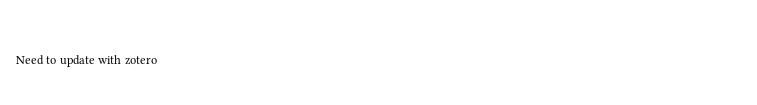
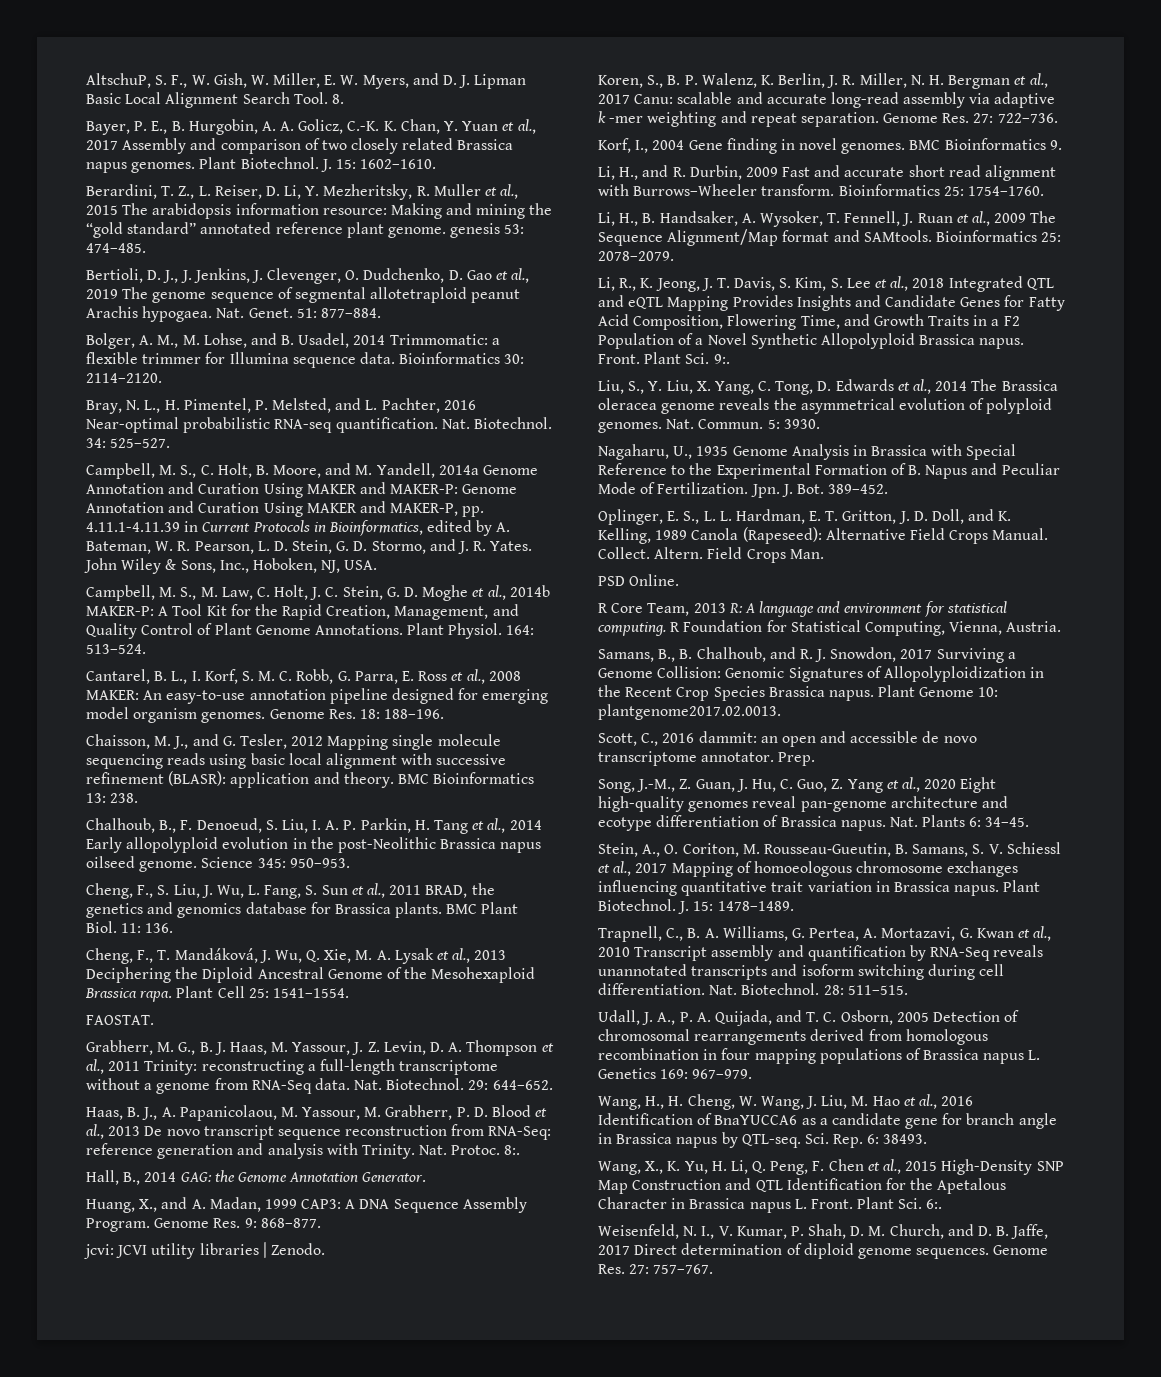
- Need to update with zotero
+ AltschuP, S. F., W. Gish, W. Miller, E. W. Myers, and D. J. Lipman Basic Local Alignment Search Tool. 8.
+ Bayer, P. E., B. Hurgobin, A. A. Golicz, C.-K. K. Chan, Y. Yuan et al., 2017 Assembly and comparison of two closely related Brassica napus genomes. Plant Biotechnol. J. 15: 1602–1610.
+ Berardini, T. Z., L. Reiser, D. Li, Y. Mezheritsky, R. Muller et al., 2015 The arabidopsis information resource: Making and mining the “gold standard” annotated reference plant genome. genesis 53: 474–485.
+ Bertioli, D. J., J. Jenkins, J. Clevenger, O. Dudchenko, D. Gao et al., 2019 The genome sequence of segmental allotetraploid peanut Arachis hypogaea. Nat. Genet. 51: 877–884.
+ Bolger, A. M., M. Lohse, and B. Usadel, 2014 Trimmomatic: a flexible trimmer for Illumina sequence data. Bioinformatics 30: 2114–2120.
+ Bray, N. L., H. Pimentel, P. Melsted, and L. Pachter, 2016 Near-optimal probabilistic RNA-seq quantification. Nat. Biotechnol. 34: 525–527.
+ Campbell, M. S., C. Holt, B. Moore, and M. Yandell, 2014a Genome Annotation and Curation Using MAKER and MAKER-P: Genome Annotation and Curation Using MAKER and MAKER-P, pp. 4.11.1-4.11.39 in Current Protocols in Bioinformatics, edited by A. Bateman, W. R. Pearson, L. D. Stein, G. D. Stormo, and J. R. Yates. John Wiley & Sons, Inc., Hoboken, NJ, USA.
+ Campbell, M. S., M. Law, C. Holt, J. C. Stein, G. D. Moghe et al., 2014b MAKER-P: A Tool Kit for the Rapid Creation, Management, and Quality Control of Plant Genome Annotations. Plant Physiol. 164: 513–524.
+ Cantarel, B. L., I. Korf, S. M. C. Robb, G. Parra, E. Ross et al., 2008 MAKER: An easy-to-use annotation pipeline designed for emerging model organism genomes. Genome Res. 18: 188–196.
+ Chaisson, M. J., and G. Tesler, 2012 Mapping single molecule sequencing reads using basic local alignment with successive refinement (BLASR): application and theory. BMC Bioinformatics 13: 238.
+ Chalhoub, B., F. Denoeud, S. Liu, I. A. P. Parkin, H. Tang et al., 2014 Early allopolyploid evolution in the post-Neolithic Brassica napus oilseed genome. Science 345: 950–953.
+ Cheng, F., S. Liu, J. Wu, L. Fang, S. Sun et al., 2011 BRAD, the genetics and genomics database for Brassica plants. BMC Plant Biol. 11: 136.
+ Cheng, F., T. Mandáková, J. Wu, Q. Xie, M. A. Lysak et al., 2013 Deciphering the Diploid Ancestral Genome of the Mesohexaploid Brassica rapa. Plant Cell 25: 1541–1554.
+ FAOSTAT.
+ Grabherr, M. G., B. J. Haas, M. Yassour, J. Z. Levin, D. A. Thompson et al., 2011 Trinity: reconstructing a full-length transcriptome without a genome from RNA-Seq data. Nat. Biotechnol. 29: 644–652.
+ Haas, B. J., A. Papanicolaou, M. Yassour, M. Grabherr, P. D. Blood et al., 2013 De novo transcript sequence reconstruction from RNA-Seq: reference generation and analysis with Trinity. Nat. Protoc. 8:.
+ Hall, B., 2014 GAG: the Genome Annotation Generator.
+ Huang, X., and A. Madan, 1999 CAP3: A DNA Sequence Assembly Program. Genome Res. 9: 868–877.
+ jcvi: JCVI utility libraries | Zenodo.
+ Koren, S., B. P. Walenz, K. Berlin, J. R. Miller, N. H. Bergman et al., 2017 Canu: scalable and accurate long-read assembly via adaptive k -mer weighting and repeat separation. Genome Res. 27: 722–736.
+ Korf, I., 2004 Gene finding in novel genomes. BMC Bioinformatics 9.
+ Li, H., and R. Durbin, 2009 Fast and accurate short read alignment with Burrows–Wheeler transform. Bioinformatics 25: 1754–1760.
+ Li, H., B. Handsaker, A. Wysoker, T. Fennell, J. Ruan et al., 2009 The Sequence Alignment/Map format and SAMtools. Bioinformatics 25: 2078–2079.
+ Li, R., K. Jeong, J. T. Davis, S. Kim, S. Lee et al., 2018 Integrated QTL and eQTL Mapping Provides Insights and Candidate Genes for Fatty Acid Composition, Flowering Time, and Growth Traits in a F2 Population of a Novel Synthetic Allopolyploid Brassica napus. Front. Plant Sci. 9:.
+ Liu, S., Y. Liu, X. Yang, C. Tong, D. Edwards et al., 2014 The Brassica oleracea genome reveals the asymmetrical evolution of polyploid genomes. Nat. Commun. 5: 3930.
+ Nagaharu, U., 1935 Genome Analysis in Brassica with Special Reference to the Experimental Formation of B. Napus and Peculiar Mode of Fertilization. Jpn. J. Bot. 389–452.
+ Oplinger, E. S., L. L. Hardman, E. T. Gritton, J. D. Doll, and K. Kelling, 1989 Canola (Rapeseed): Alternative Field Crops Manual. Collect. Altern. Field Crops Man.
+ PSD Online.
+ R Core Team, 2013 R: A language and environment for statistical computing. R Foundation for Statistical Computing, Vienna, Austria.
+ Samans, B., B. Chalhoub, and R. J. Snowdon, 2017 Surviving a Genome Collision: Genomic Signatures of Allopolyploidization in the Recent Crop Species Brassica napus. Plant Genome 10: plantgenome2017.02.0013.
+ Scott, C., 2016 dammit: an open and accessible de novo transcriptome annotator. Prep.
+ Song, J.-M., Z. Guan, J. Hu, C. Guo, Z. Yang et al., 2020 Eight high-quality genomes reveal pan-genome architecture and ecotype differentiation of Brassica napus. Nat. Plants 6: 34–45.
+ Stein, A., O. Coriton, M. Rousseau‐Gueutin, B. Samans, S. V. Schiessl et al., 2017 Mapping of homoeologous chromosome exchanges influencing quantitative trait variation in Brassica napus. Plant Biotechnol. J. 15: 1478–1489.
+ Trapnell, C., B. A. Williams, G. Pertea, A. Mortazavi, G. Kwan et al., 2010 Transcript assembly and quantification by RNA-Seq reveals unannotated transcripts and isoform switching during cell differentiation. Nat. Biotechnol. 28: 511–515.
+ Udall, J. A., P. A. Quijada, and T. C. Osborn, 2005 Detection of chromosomal rearrangements derived from homologous recombination in four mapping populations of Brassica napus L. Genetics 169: 967–979.
+ Wang, H., H. Cheng, W. Wang, J. Liu, M. Hao et al., 2016 Identification of BnaYUCCA6 as a candidate gene for branch angle in Brassica napus by QTL-seq. Sci. Rep. 6: 38493.
+ Wang, X., K. Yu, H. Li, Q. Peng, F. Chen et al., 2015 High-Density SNP Map Construction and QTL Identification for the Apetalous Character in Brassica napus L. Front. Plant Sci. 6:.
+ Weisenfeld, N. I., V. Kumar, P. Shah, D. M. Church, and D. B. Jaffe, 2017 Direct determination of diploid genome sequences. Genome Res. 27: 757–767.

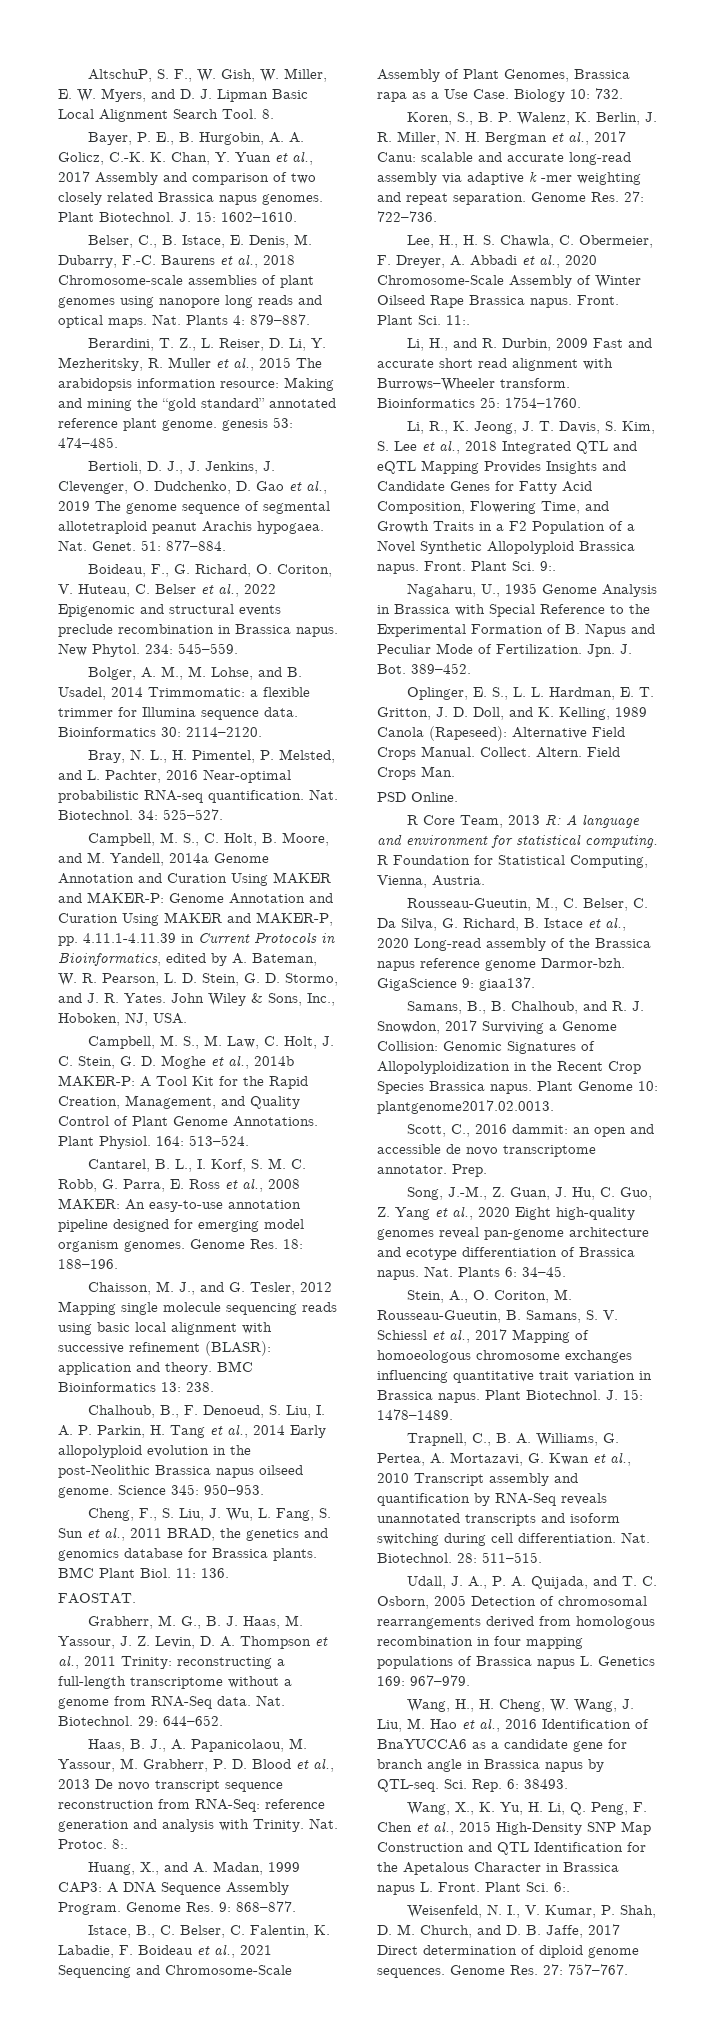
+ Belser, C., B. Istace, E. Denis, M. Dubarry, F.-C. Baurens et al., 2018 Chromosome-scale assemblies of plant genomes using nanopore long reads and optical maps. Nat. Plants 4: 879–887.
+ Boideau, F., G. Richard, O. Coriton, V. Huteau, C. Belser et al., 2022 Epigenomic and structural events preclude recombination in Brassica napus. New Phytol. 234: 545–559.
- Cheng, F., T. Mandáková, J. Wu, Q. Xie, M. A. Lysak et al., 2013 Deciphering the Diploid Ancestral Genome of the Mesohexaploid Brassica rapa. Plant Cell 25: 1541–1554.
- Hall, B., 2014 GAG: the Genome Annotation Generator.
- jcvi: JCVI utility libraries | Zenodo.
+ Istace, B., C. Belser, C. Falentin, K. Labadie, F. Boideau et al., 2021 Sequencing and Chromosome-Scale Assembly of Plant Genomes, Brassica rapa as a Use Case. Biology 10: 732.
- Korf, I., 2004 Gene finding in novel genomes. BMC Bioinformatics 9.
+ Lee, H., H. S. Chawla, C. Obermeier, F. Dreyer, A. Abbadi et al., 2020 Chromosome-Scale Assembly of Winter Oilseed Rape Brassica napus. Front. Plant Sci. 11:.
- Li, H., B. Handsaker, A. Wysoker, T. Fennell, J. Ruan et al., 2009 The Sequence Alignment/Map format and SAMtools. Bioinformatics 25: 2078–2079.
- Liu, S., Y. Liu, X. Yang, C. Tong, D. Edwards et al., 2014 The Brassica oleracea genome reveals the asymmetrical evolution of polyploid genomes. Nat. Commun. 5: 3930.
+ Rousseau-Gueutin, M., C. Belser, C. Da Silva, G. Richard, B. Istace et al., 2020 Long-read assembly of the Brassica napus reference genome Darmor-bzh. GigaScience 9: giaa137.

